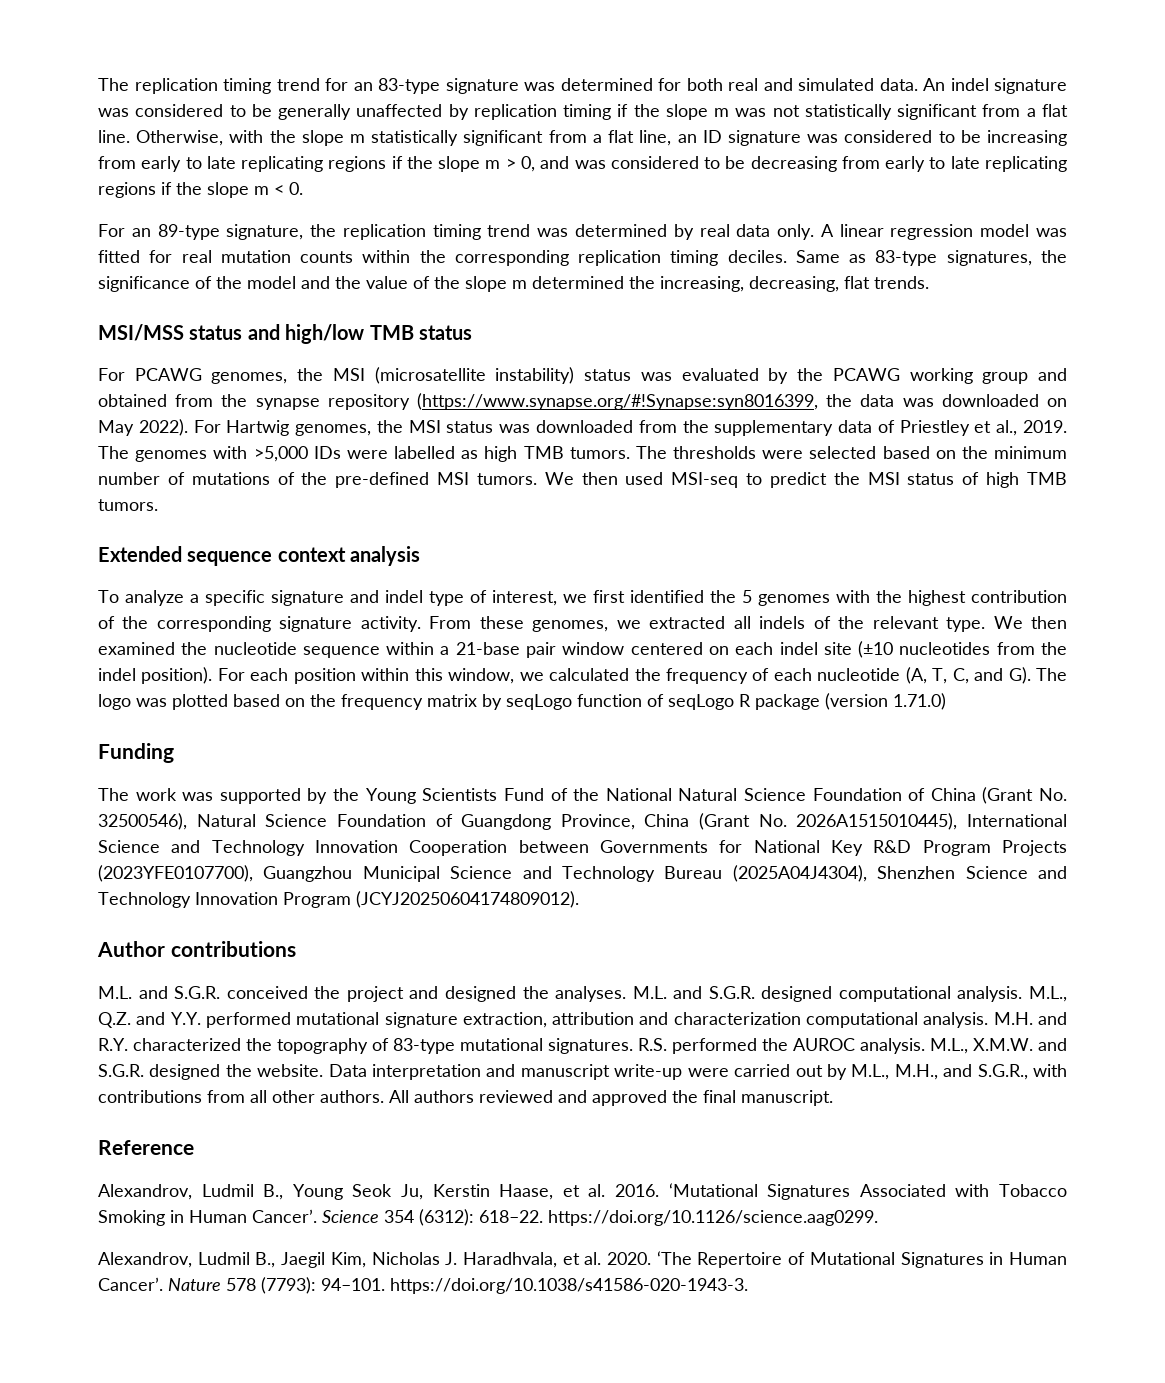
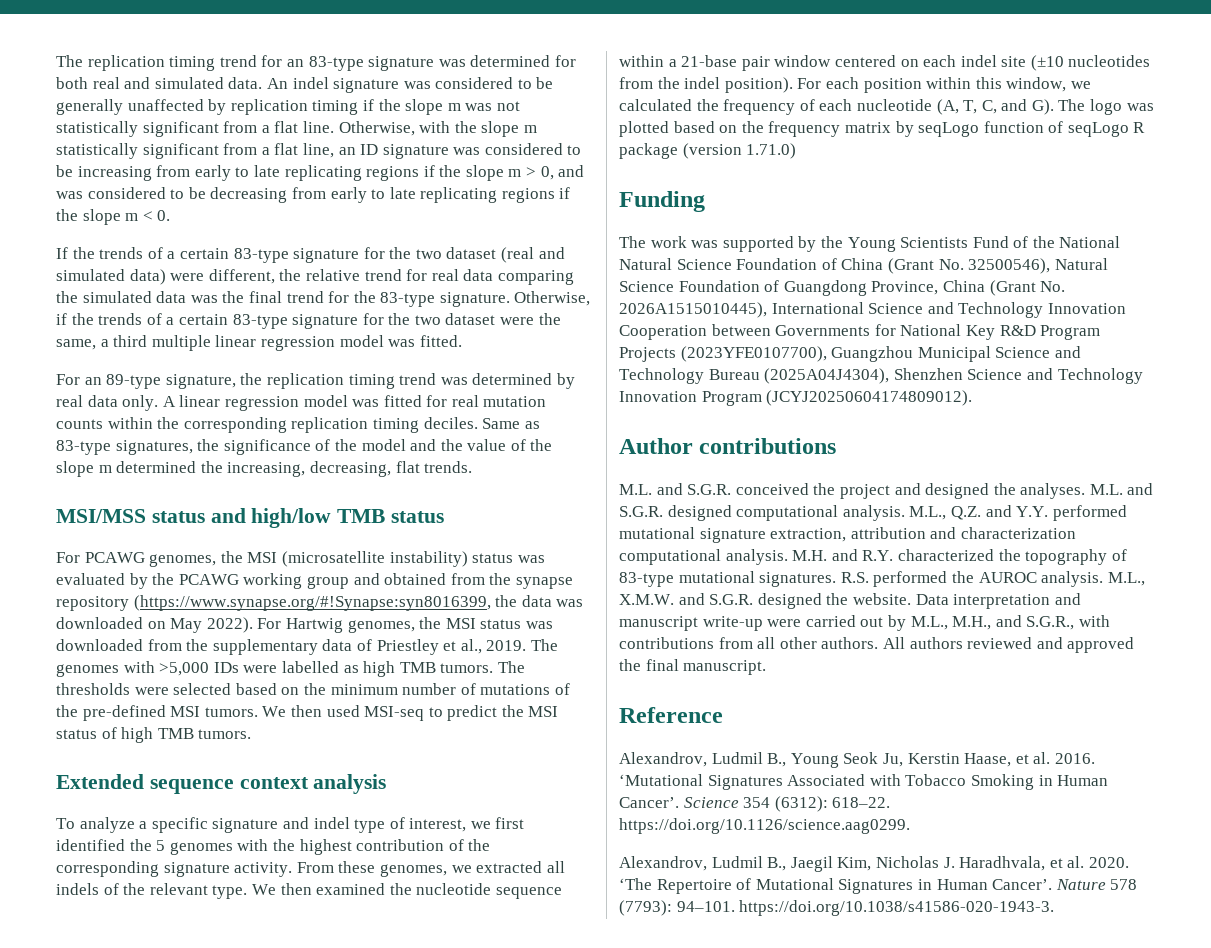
+ If the trends of a certain 83-type signature for the two dataset (real and simulated data) were different, the relative trend for real data comparing the simulated data was the final trend for the 83-type signature. Otherwise, if the trends of a certain 83-type signature for the two dataset were the same, a third multiple linear regression model was fitted.

